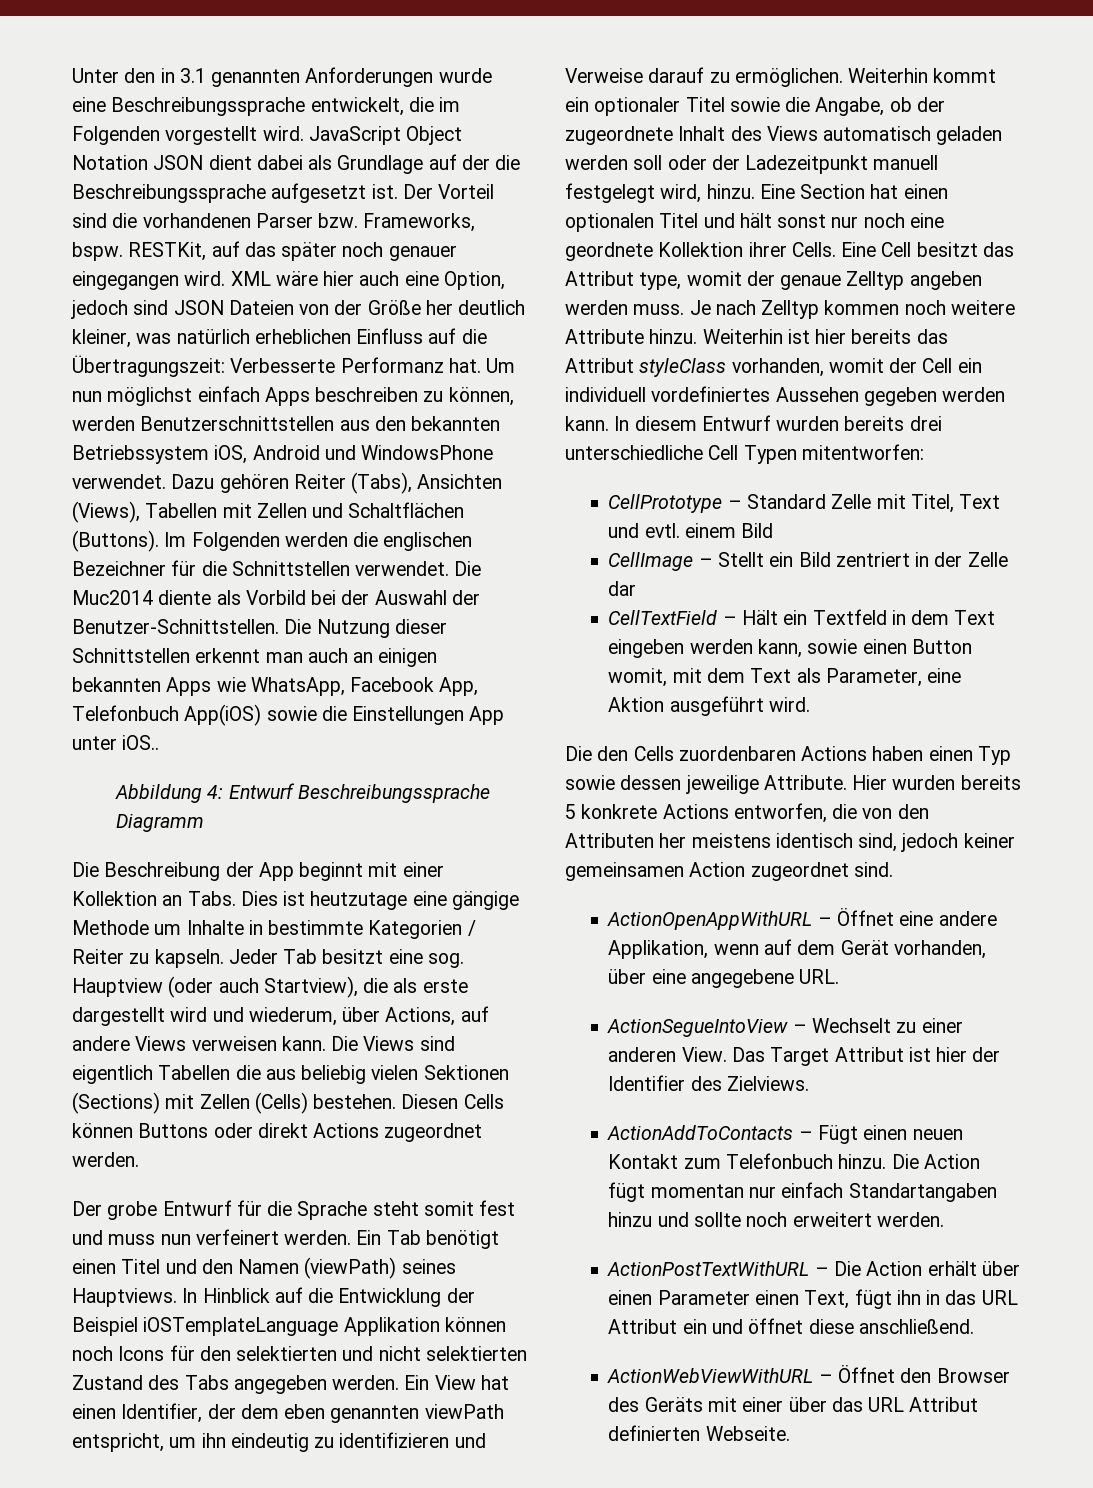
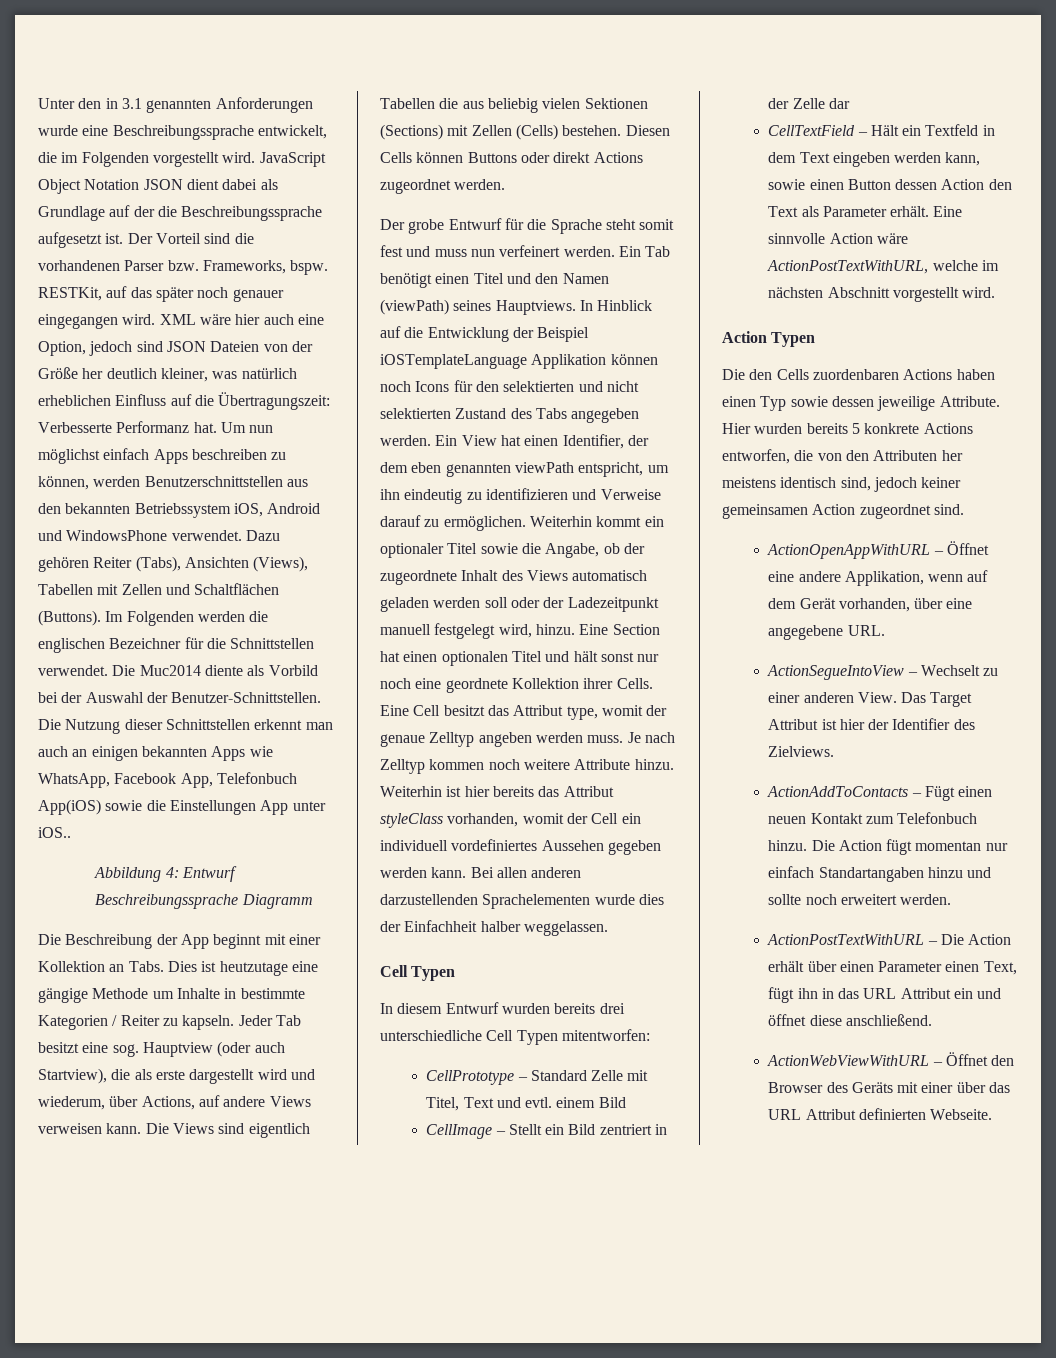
- Weiterhin ist hier bereits das Attribut styleClass vorhanden, womit der Cell ein individuell vordefiniertes Aussehen gegeben werden kann. In diesem Entwurf wurden bereits drei unterschiedliche Cell Typen mitentworfen:
+ Weiterhin ist hier bereits das Attribut styleClass vorhanden, womit der Cell ein individuell vordefiniertes Aussehen gegeben werden kann. Bei allen anderen darzustellenden Sprachelementen wurde dies der Einfachheit halber weggelassen.
+ Cell Typen
+ In diesem Entwurf wurden bereits drei unterschiedliche Cell Typen mitentworfen:
- CellTextField – Hält ein Textfeld in dem Text eingeben werden kann, sowie einen Button womit, mit dem Text als Parameter, eine Aktion ausgeführt wird.
+ CellTextField – Hält ein Textfeld in dem Text eingeben werden kann, sowie einen Button dessen Action den Text als Parameter erhält. Eine sinnvolle Action wäre ActionPostTextWithURL, welche im nächsten Abschnitt vorgestellt wird.
+ Action Typen

